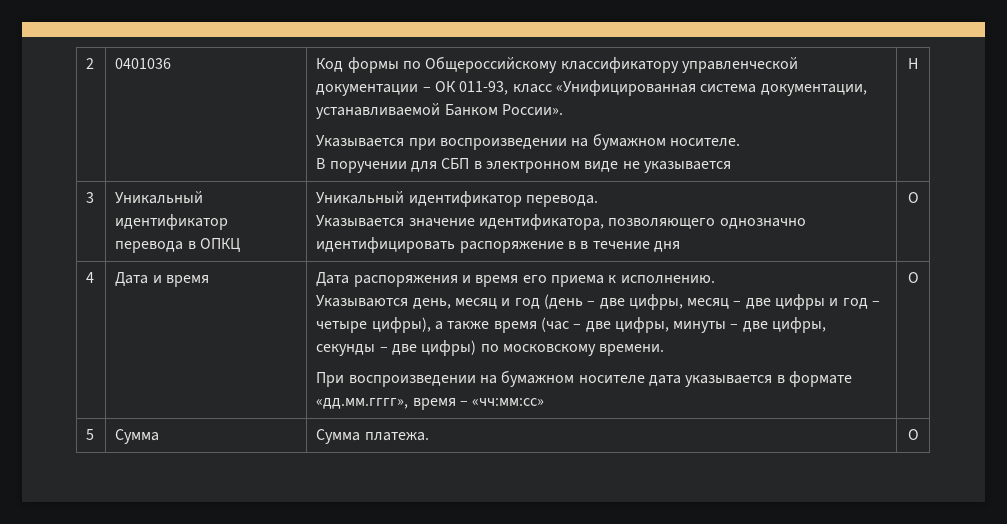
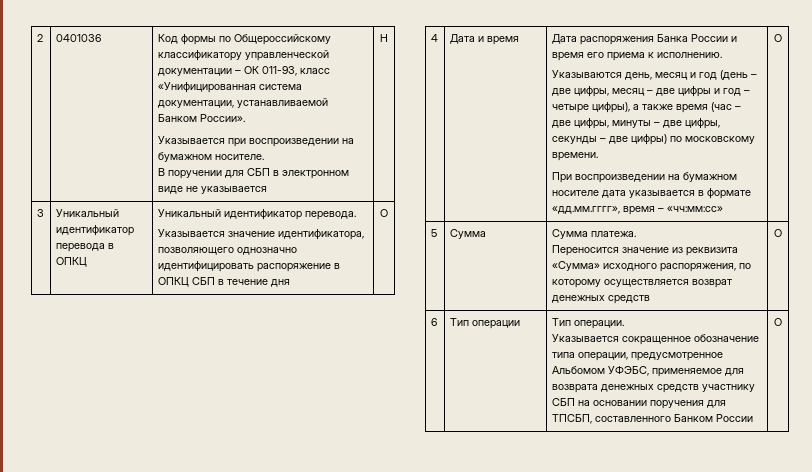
  3 | Уникальный идентификатор перевода в ОПКЦ | Уникальный идентификатор перевода.
- Указывается значение идентификатора, позволяющего однозначно идентифицировать распоряжение в в течение дня | О
+ Указывается значение идентификатора, позволяющего однозначно идентифицировать распоряжение в ОПКЦ СБП в течение дня | О
- Дата распоряжения и время его приема к исполнению.
+ Дата распоряжения Банка России и время его приема к исполнению.
- 5 | Сумма | Сумма платежа. | О
+ 5 | Сумма | Сумма платежа.
+ Переносится значение из реквизита «Сумма» исходного распоряжения, по которому осуществляется возврат денежных средств | О
+ 6 | Тип операции | Тип операции.
+ Указывается сокращенное обозначение типа операции, предусмотренное Альбомом УФЭБС, применяемое для возврата денежных средств участнику СБП на основании поручения для ТПСБП, составленного Банком России | О

